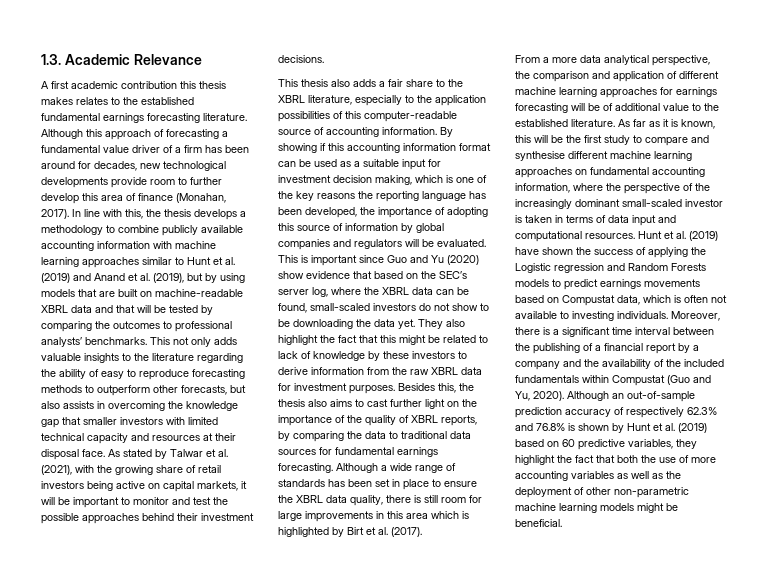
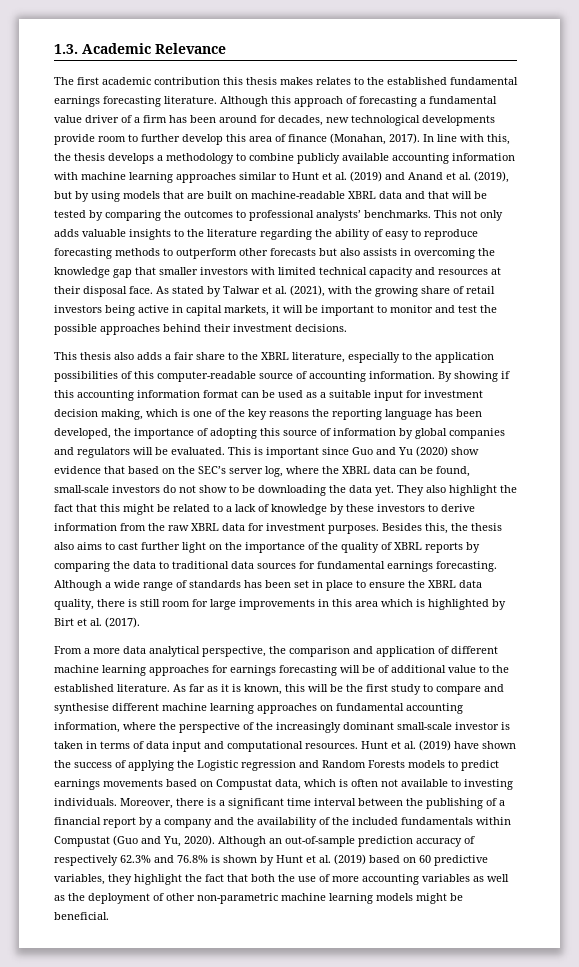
- A first academic contribution this thesis makes relates to the established fundamental earnings forecasting literature.
+ The first academic contribution this thesis makes relates to the established fundamental earnings forecasting literature.
- This not only adds valuable insights to the literature regarding the ability of easy to reproduce forecasting methods to outperform other forecasts, but also assists in overcoming the knowledge gap that smaller investors with limited technical capacity and resources at their disposal face.
+ This not only adds valuable insights to the literature regarding the ability of easy to reproduce forecasting methods to outperform other forecasts but also assists in overcoming the knowledge gap that smaller investors with limited technical capacity and resources at their disposal face.
- As stated by Talwar et al. (2021), with the growing share of retail investors being active on capital markets, it will be important to monitor and test the possible approaches behind their investment decisions.
+ As stated by Talwar et al. (2021), with the growing share of retail investors being active in capital markets, it will be important to monitor and test the possible approaches behind their investment decisions.
- This is important since Guo and Yu (2020) show evidence that based on the SEC’s server log, where the XBRL data can be found, small-scaled investors do not show to be downloading the data yet.
+ This is important since Guo and Yu (2020) show evidence that based on the SEC’s server log, where the XBRL data can be found, small-scale investors do not show to be downloading the data yet.
- They also highlight the fact that this might be related to lack of knowledge by these investors to derive information from the raw XBRL data for investment purposes.
+ They also highlight the fact that this might be related to a lack of knowledge by these investors to derive information from the raw XBRL data for investment purposes.
- Besides this, the thesis also aims to cast further light on the importance of the quality of XBRL reports, by comparing the data to traditional data sources for fundamental earnings forecasting.
+ Besides this, the thesis also aims to cast further light on the importance of the quality of XBRL reports by comparing the data to traditional data sources for fundamental earnings forecasting.
- As far as it is known, this will be the first study to compare and synthesise different machine learning approaches on fundamental accounting information, where the perspective of the increasingly dominant small-scaled investor is taken in terms of data input and computational resources.
+ As far as it is known, this will be the first study to compare and synthesise different machine learning approaches on fundamental accounting information, where the perspective of the increasingly dominant small-scale investor is taken in terms of data input and computational resources.

